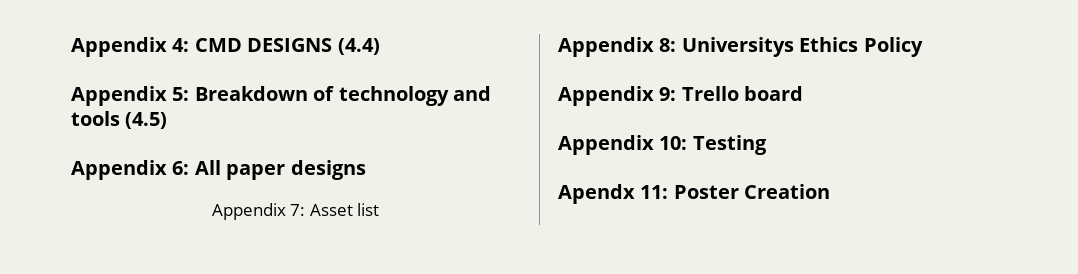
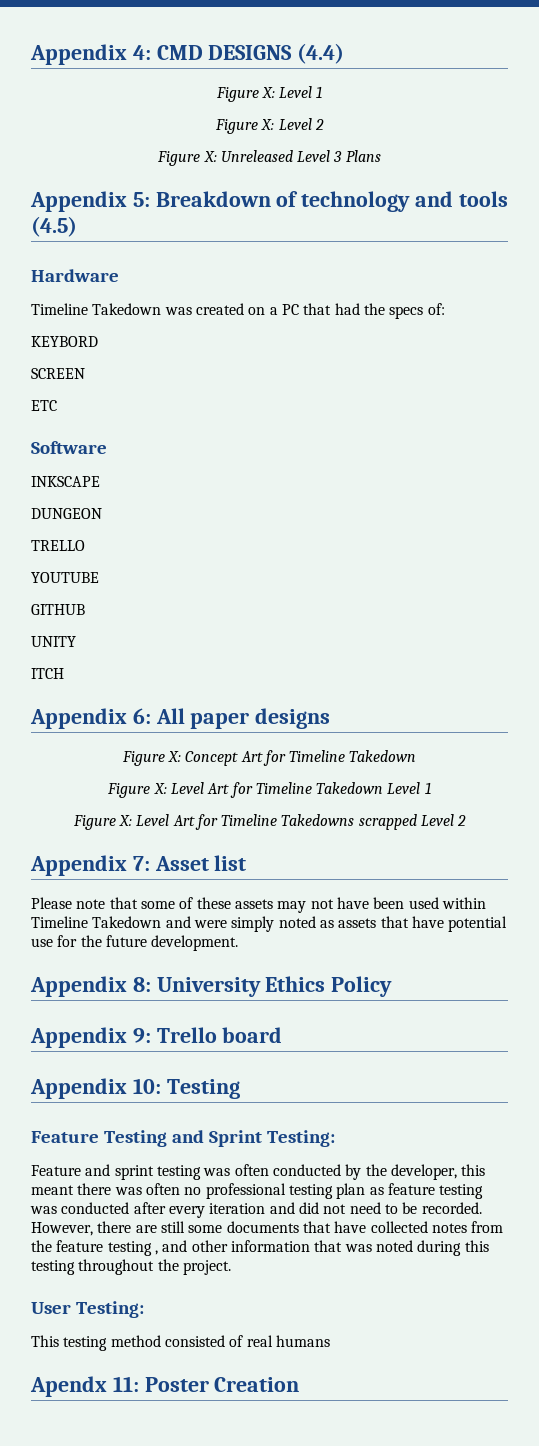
+ Figure X: Level 1
+ Figure X: Level 2
+ Figure X: Unreleased Level 3 Plans
+ Hardware
+ Timeline Takedown was created on a PC that had the specs of:
+ KEYBORD
+ SCREEN
+ ETC
+ Software
+ INKSCAPE
+ DUNGEON
+ TRELLO
+ YOUTUBE
+ GITHUB
+ UNITY
+ ITCH
+ Figure X: Concept Art for Timeline Takedown
+ Figure X: Level Art for Timeline Takedown Level 1
+ Figure X: Level Art for Timeline Takedowns scrapped Level 2
  Appendix 7: Asset list
+ Please note that some of these assets may not have been used within Timeline Takedown and were simply noted as assets that have potential use for the future development.
- Appendix 8: Universitys Ethics Policy
+ Appendix 8: University Ethics Policy
+ Feature Testing and Sprint Testing:
+ Feature and sprint testing was often conducted by the developer, this meant there was often no professional testing plan as feature testing was conducted after every iteration and did not need to be recorded. However, there are still some documents that have collected notes from the feature testing , and other information that was noted during this testing throughout the project.
+ User Testing:
+ This testing method consisted of real humans

